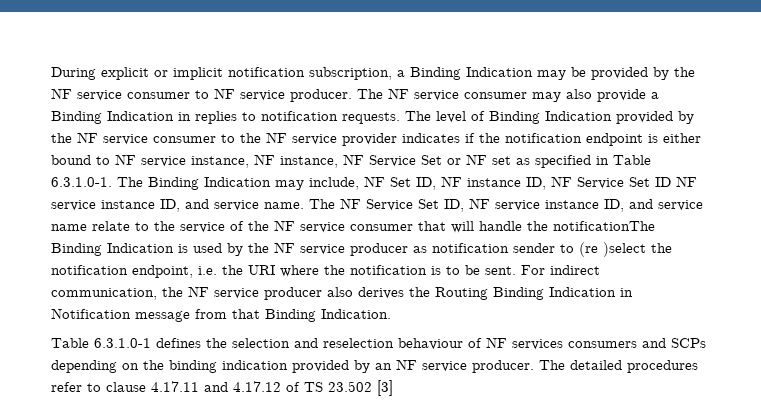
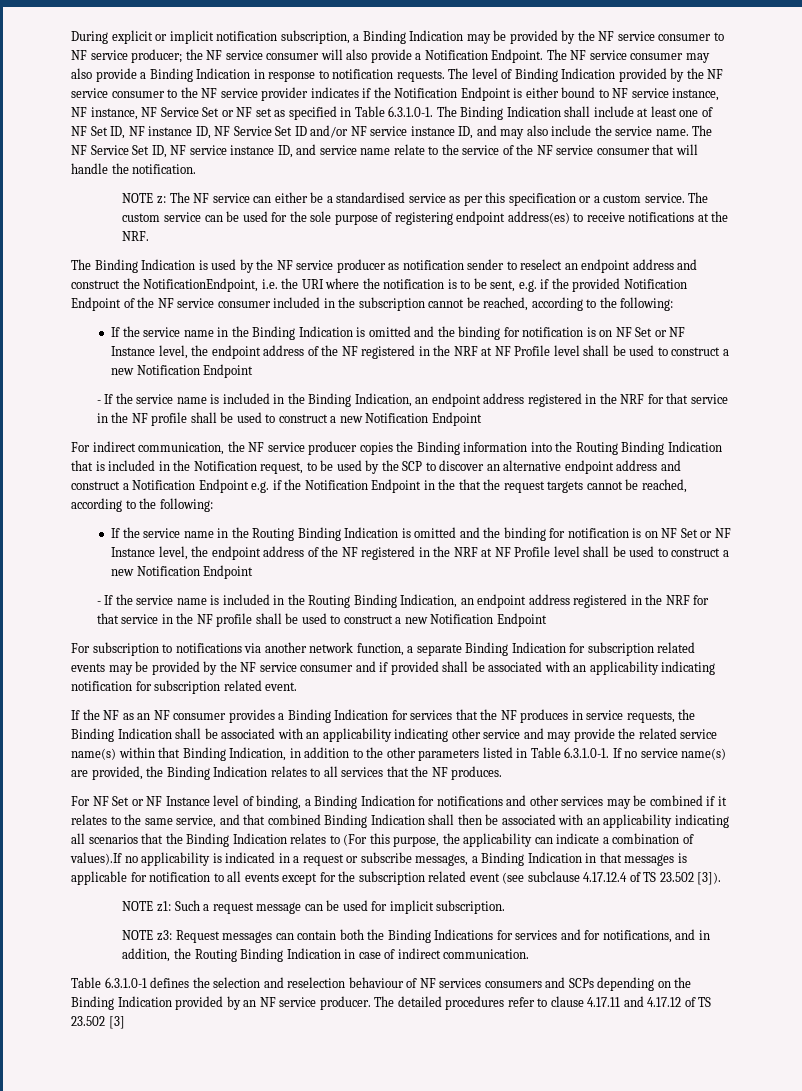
- During explicit or implicit notification subscription, a Binding Indication may be provided by the NF service consumer to NF service producer.
+ During explicit or implicit notification subscription, a Binding Indication may be provided by the NF service consumer to NF service producer; the NF service consumer will also provide a Notification Endpoint.
- The NF service consumer may also provide a Binding Indication in replies to notification requests.
+ The NF service consumer may also provide a Binding Indication in response to notification requests.
- The level of Binding Indication provided by the NF service consumer to the NF service provider indicates if the notification endpoint is either bound to NF service instance, NF instance, NF Service Set or NF set as specified in Table 6.3.1.0-1. The Binding Indication may include, NF Set ID, NF instance ID, NF Service Set ID NF service instance ID, and service name.
+ The level of Binding Indication provided by the NF service consumer to the NF service provider indicates if the Notification Endpoint is either bound to NF service instance, NF instance, NF Service Set or NF set as specified in Table 6.3.1.0-1. The Binding Indication shall include at least one of NF Set ID, NF instance ID, NF Service Set ID and/or NF service instance ID, and may also include the service name.
- The NF Service Set ID, NF service instance ID, and service name relate to the service of the NF service consumer that will handle the notificationThe Binding Indication is used by the NF service producer as notification sender to (re )select the notification endpoint, i.e. the URI where the notification is to be sent. For indirect communication, the NF service producer also derives the Routing Binding Indication in Notification message from that Binding Indication.
+ The NF Service Set ID, NF service instance ID, and service name relate to the service of the NF service consumer that will handle the notification.
+ NOTE z: The NF service can either be a standardised service as per this specification or a custom service. The custom service can be used for the sole purpose of registering endpoint address(es) to receive notifications at the NRF.
+ The Binding Indication is used by the NF service producer as notification sender to reselect an endpoint address and construct the NotificationEndpoint, i.e. the URI where the notification is to be sent, e.g. if the provided Notification Endpoint of the NF service consumer included in the subscription cannot be reached, according to the following:
+ If the service name in the Binding Indication is omitted and the binding for notification is on NF Set or NF Instance level, the endpoint address of the NF registered in the NRF at NF Profile level shall be used to construct a new Notification Endpoint
+ - If the service name is included in the Binding Indication, an endpoint address registered in the NRF for that service in the NF profile shall be used to construct a new Notification Endpoint
+ For indirect communication, the NF service producer copies the Binding information into the Routing Binding Indication that is included in the Notification request, to be used by the SCP to discover an alternative endpoint address and construct a Notification Endpoint e.g. if the Notification Endpoint in the that the request targets cannot be reached, according to the following:
+ If the service name in the Routing Binding Indication is omitted and the binding for notification is on NF Set or NF Instance level, the endpoint address of the NF registered in the NRF at NF Profile level shall be used to construct a new Notification Endpoint
+ - If the service name is included in the Routing Binding Indication, an endpoint address registered in the NRF for that service in the NF profile shall be used to construct a new Notification Endpoint
+ For subscription to notifications via another network function, a separate Binding Indication for subscription related events may be provided by the NF service consumer and if provided shall be associated with an applicability indicating notification for subscription related event.
+ If the NF as an NF consumer provides a Binding Indication for services that the NF produces in service requests, the Binding Indication shall be associated with an applicability indicating other service and may provide the related service name(s) within that Binding Indication, in addition to the other parameters listed in Table 6.3.1.0-1. If no service name(s) are provided, the Binding Indication relates to all services that the NF produces.
+ For NF Set or NF Instance level of binding, a Binding Indication for notifications and other services may be combined if it relates to the same service, and that combined Binding Indication shall then be associated with an applicability indicating all scenarios that the Binding Indication relates to (For this purpose, the applicability can indicate a combination of values).If no applicability is indicated in a request or subscribe messages, a Binding Indication in that messages is applicable for notification to all events except for the subscription related event (see subclause 4.17.12.4 of TS 23.502 [3]).
+ NOTE z1: Such a request message can be used for implicit subscription.
+ NOTE z3: Request messages can contain both the Binding Indications for services and for notifications, and in addition, the Routing Binding Indication in case of indirect communication.
- Table 6.3.1.0-1 defines the selection and reselection behaviour of NF services consumers and SCPs depending on the binding indication provided by an NF service producer.
+ Table 6.3.1.0-1 defines the selection and reselection behaviour of NF services consumers and SCPs depending on the Binding Indication provided by an NF service producer.

